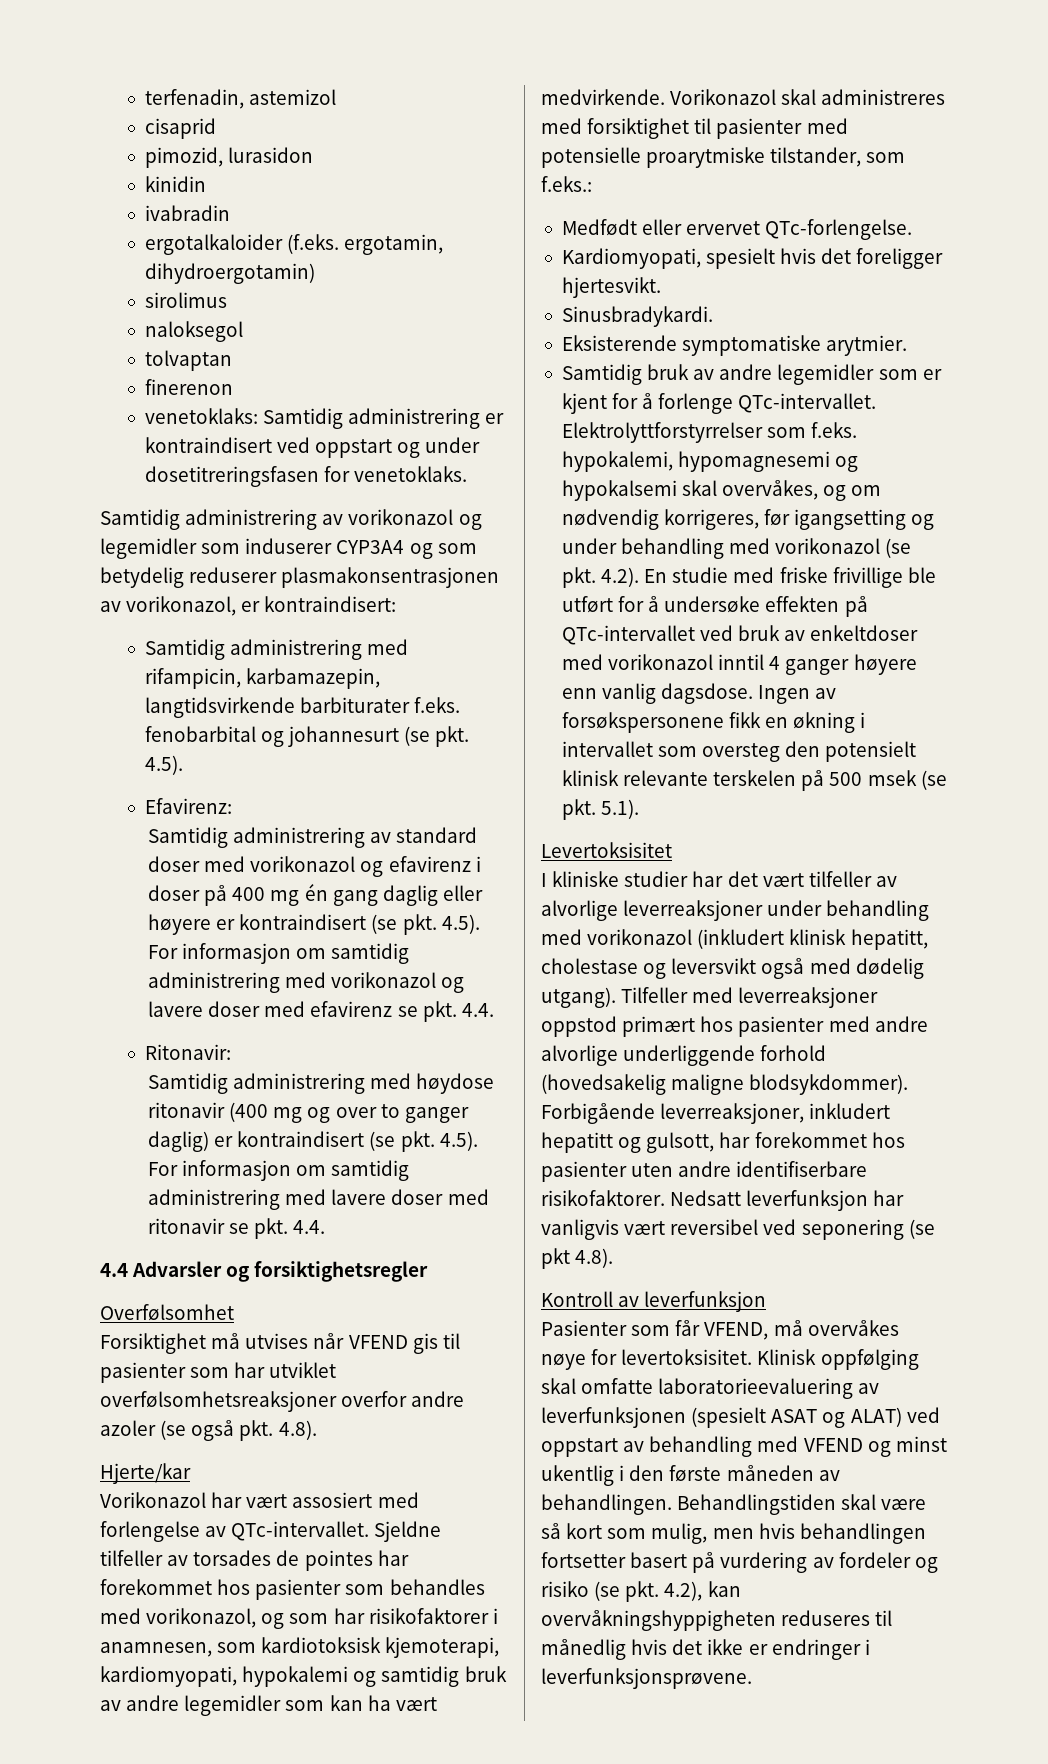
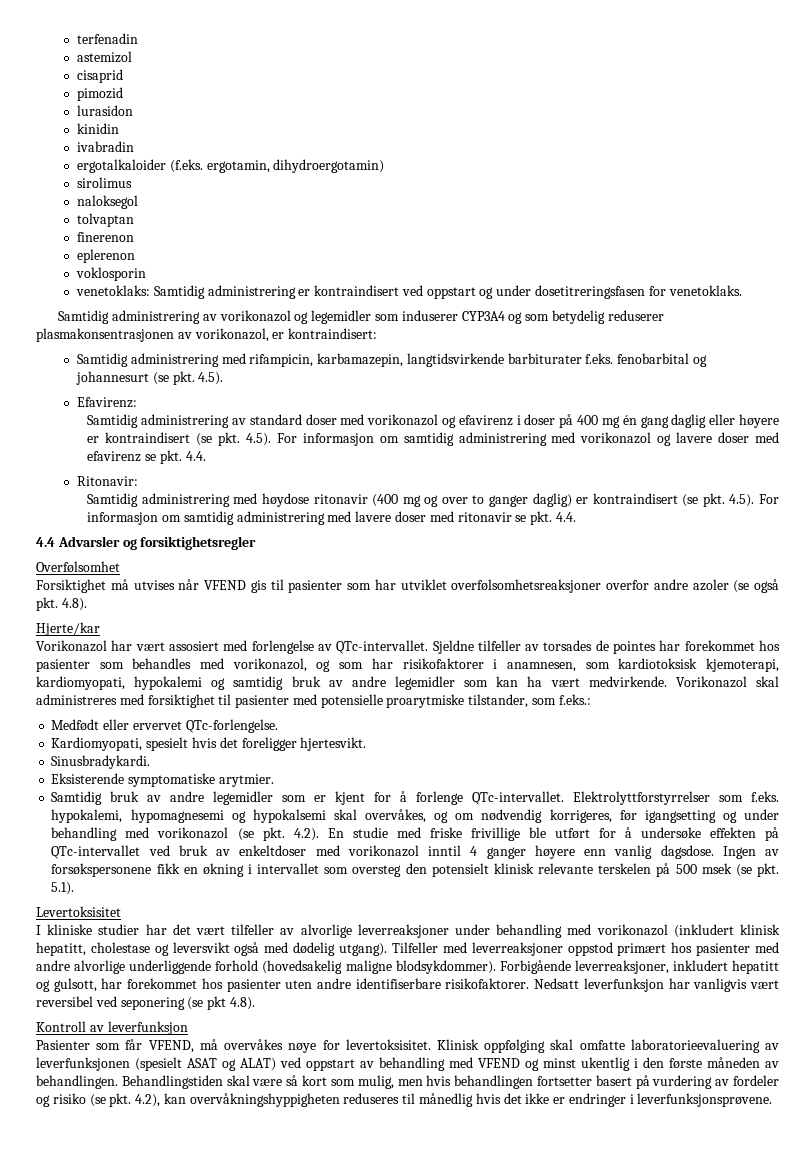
- terfenadin, astemizol
+ terfenadin
+ astemizol
- pimozid, lurasidon
+ pimozid
+ lurasidon
+ eplerenon
+ voklosporin

